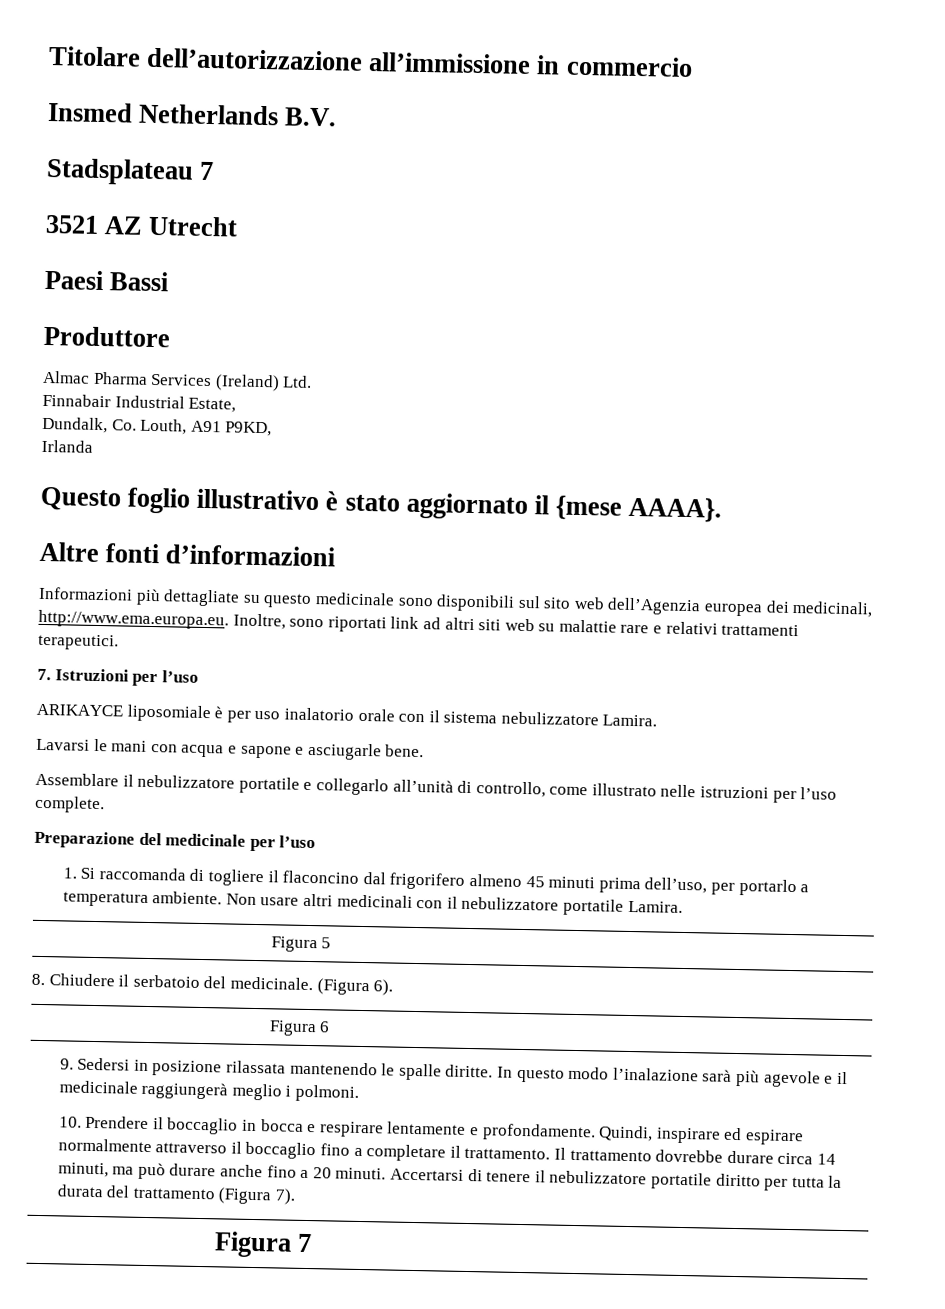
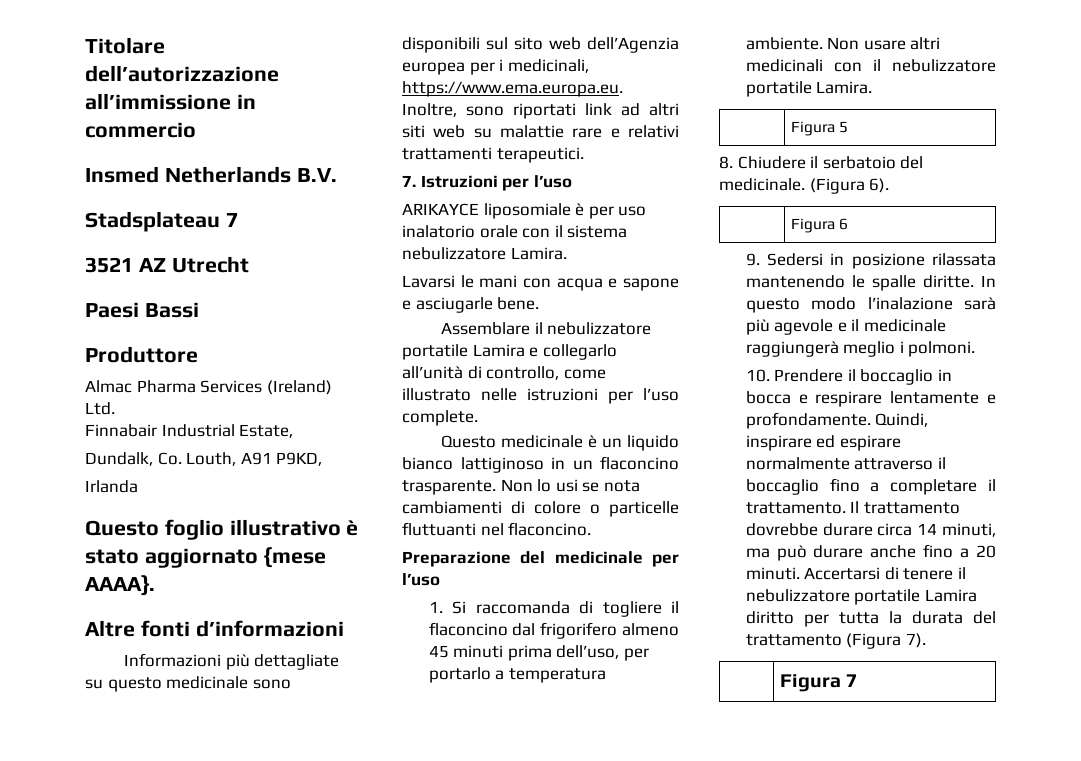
- Questo foglio illustrativo è stato aggiornato il {mese AAAA}.
+ Questo foglio illustrativo è stato aggiornato {mese AAAA}.
- Informazioni più dettagliate su questo medicinale sono disponibili sul sito web dell’Agenzia europea dei medicinali, http://www.ema.europa.eu. Inoltre, sono riportati link ad altri siti web su malattie rare e relativi trattamenti terapeutici.
+ Informazioni più dettagliate su questo medicinale sono disponibili sul sito web dell’Agenzia europea per i medicinali, https://www.ema.europa.eu. Inoltre, sono riportati link ad altri siti web su malattie rare e relativi trattamenti terapeutici.
- Assemblare il nebulizzatore portatile e collegarlo all’unità di controllo, come illustrato nelle istruzioni per l’uso complete.
+ Assemblare il nebulizzatore portatile Lamira e collegarlo all’unità di controllo, come illustrato nelle istruzioni per l’uso complete.
+ Questo medicinale è un liquido bianco lattiginoso in un flaconcino trasparente. Non lo usi se nota cambiamenti di colore o particelle fluttuanti nel flaconcino.
- Accertarsi di tenere il nebulizzatore portatile diritto per tutta la durata del trattamento (Figura 7).
+ Accertarsi di tenere il nebulizzatore portatile Lamira diritto per tutta la durata del trattamento (Figura 7).

